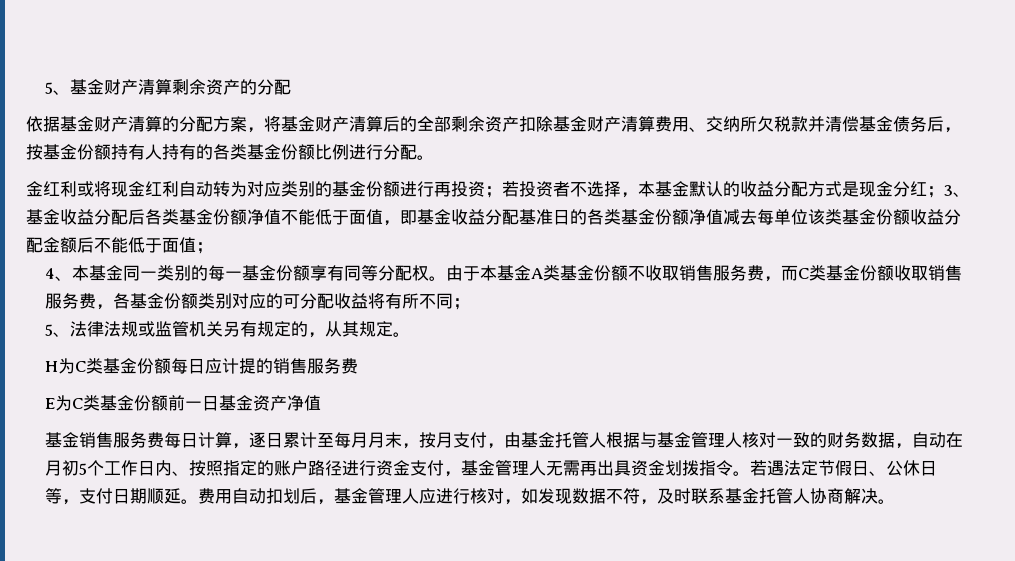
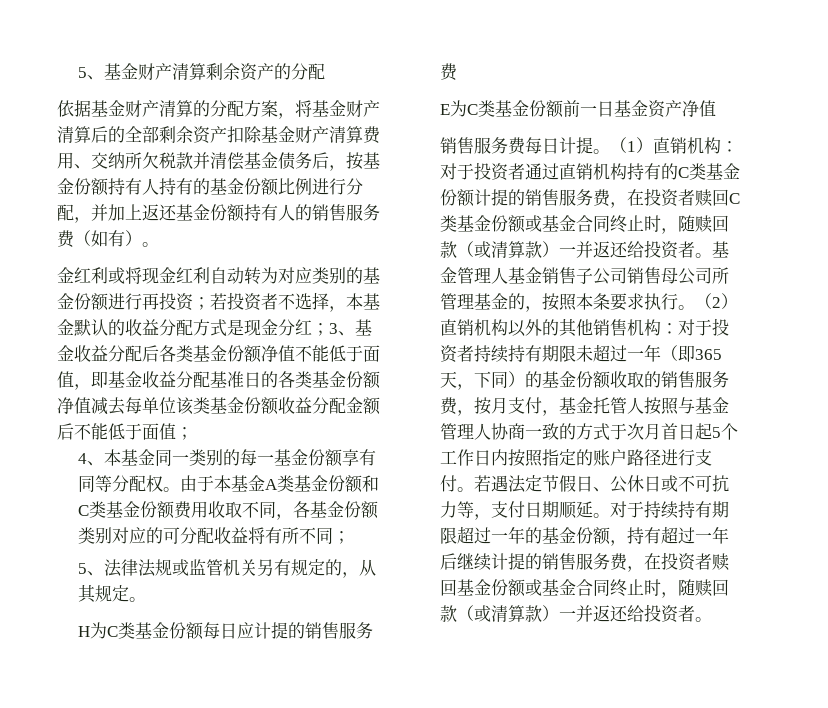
- 依据基金财产清算的分配方案，将基金财产清算后的全部剩余资产扣除基金财产清算费用、交纳所欠税款并清偿基金债务后，按基金份额持有人持有的各类基金份额比例进行分配。
+ 依据基金财产清算的分配方案，将基金财产清算后的全部剩余资产扣除基金财产清算费用、交纳所欠税款并清偿基金债务后，按基金份额持有人持有的基金份额比例进行分配，并加上返还基金份额持有人的销售服务费（如有）。
- 由于本基金A类基金份额不收取销售服务费，而C类基金份额收取销售服务费，各基金份额类别对应的可分配收益将有所不同；
+ 由于本基金A类基金份额和C类基金份额费用收取不同，各基金份额类别对应的可分配收益将有所不同；
- 基金销售服务费每日计算，逐日累计至每月月末，按月支付，由基金托管人根据与基金管理人核对一致的财务数据，自动在月初5个工作日内、按照指定的账户路径进行资金支付，基金管理人无需再出具资金划拨指令。
+ 销售服务费每日计提。（1）直销机构：对于投资者通过直销机构持有的C类基金份额计提的销售服务费，在投资者赎回C类基金份额或基金合同终止时，随赎回款（或清算款）一并返还给投资者。基金管理人基金销售子公司销售母公司所管理基金的，按照本条要求执行。（2）直销机构以外的其他销售机构：对于投资者持续持有期限未超过一年（即365天，下同）的基金份额收取的销售服务费，按月支付，基金托管人按照与基金管理人协商一致的方式于次月首日起5个工作日内按照指定的账户路径进行支付。
- 若遇法定节假日、公休日等，支付日期顺延。
+ 若遇法定节假日、公休日或不可抗力等，支付日期顺延。
- 费用自动扣划后，基金管理人应进行核对，如发现数据不符，及时联系基金托管人协商解决。
+ 对于持续持有期限超过一年的基金份额，持有超过一年后继续计提的销售服务费，在投资者赎回基金份额或基金合同终止时，随赎回款（或清算款）一并返还给投资者。

